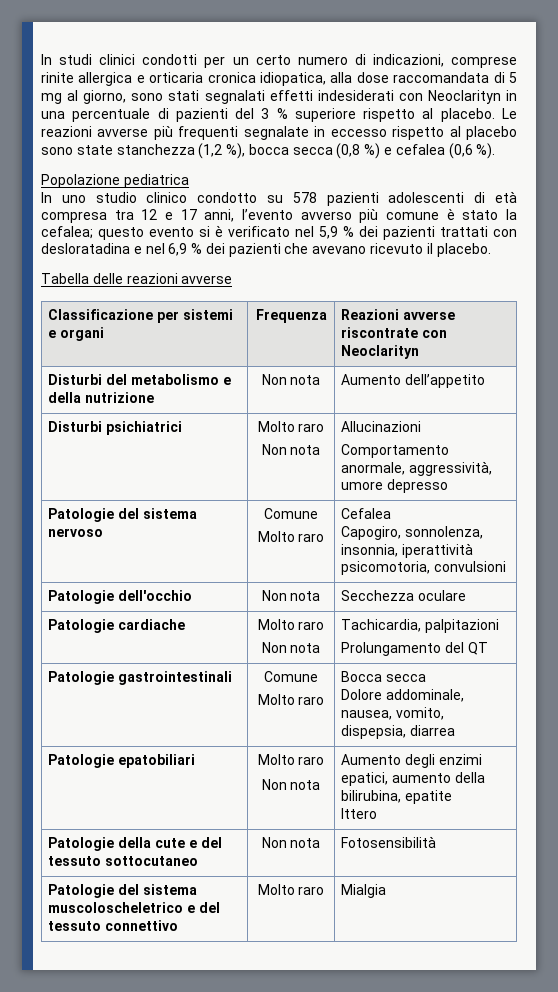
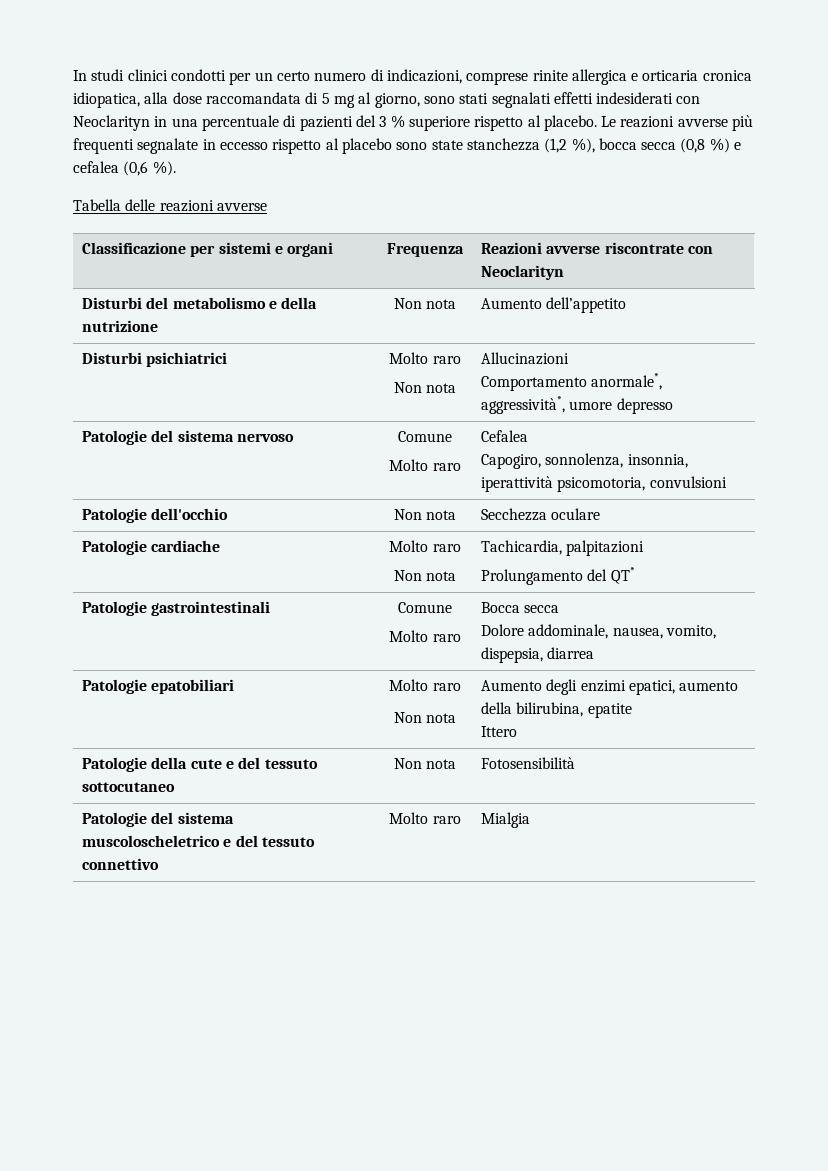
- Popolazione pediatrica
- In uno studio clinico condotto su 578 pazienti adolescenti di età compresa tra 12 e 17 anni, l’evento avverso più comune è stato la cefalea; questo evento si è verificato nel 5,9 % dei pazienti trattati con desloratadina e nel 6,9 % dei pazienti che avevano ricevuto il placebo.
  Disturbi psichiatrici | Molto raro
  Non nota | Allucinazioni
- Comportamento anormale, aggressività, umore depresso
+ Comportamento anormale*, aggressività*, umore depresso
  Patologie cardiache | Molto raro
  Non nota | Tachicardia, palpitazioni
- Prolungamento del QT
+ Prolungamento del QT*

